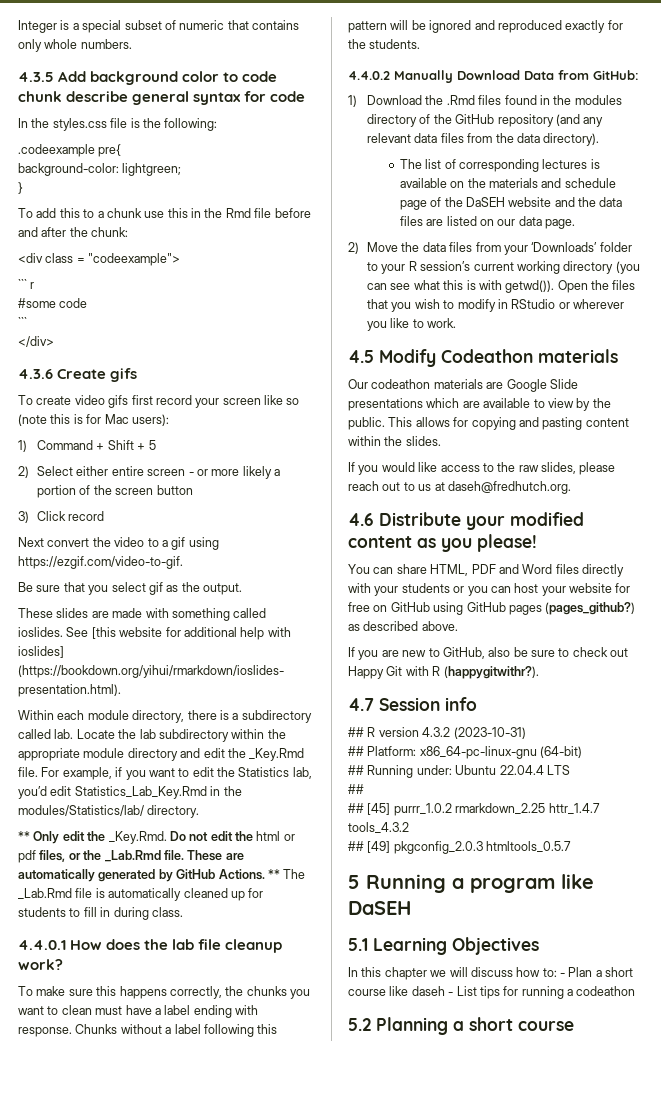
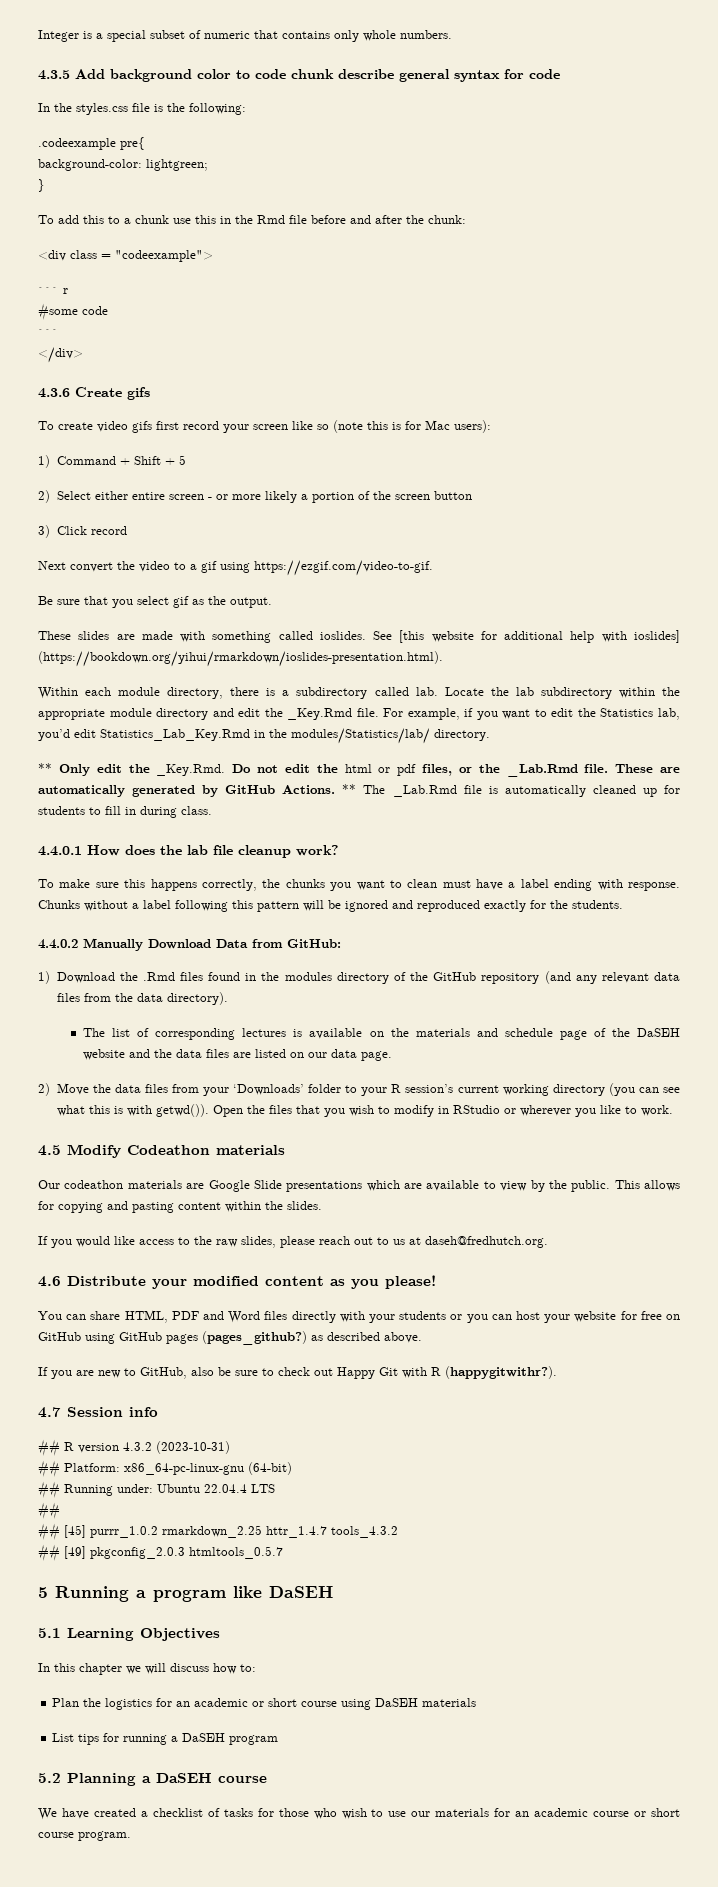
- In this chapter we will discuss how to: - Plan a short course like daseh - List tips for running a codeathon
+ In this chapter we will discuss how to:
+ Plan the logistics for an academic or short course using DaSEH materials
+ List tips for running a DaSEH program
- 5.2 Planning a short course
+ 5.2 Planning a DaSEH course
+ We have created a checklist of tasks for those who wish to use our materials for an academic course or short course program.

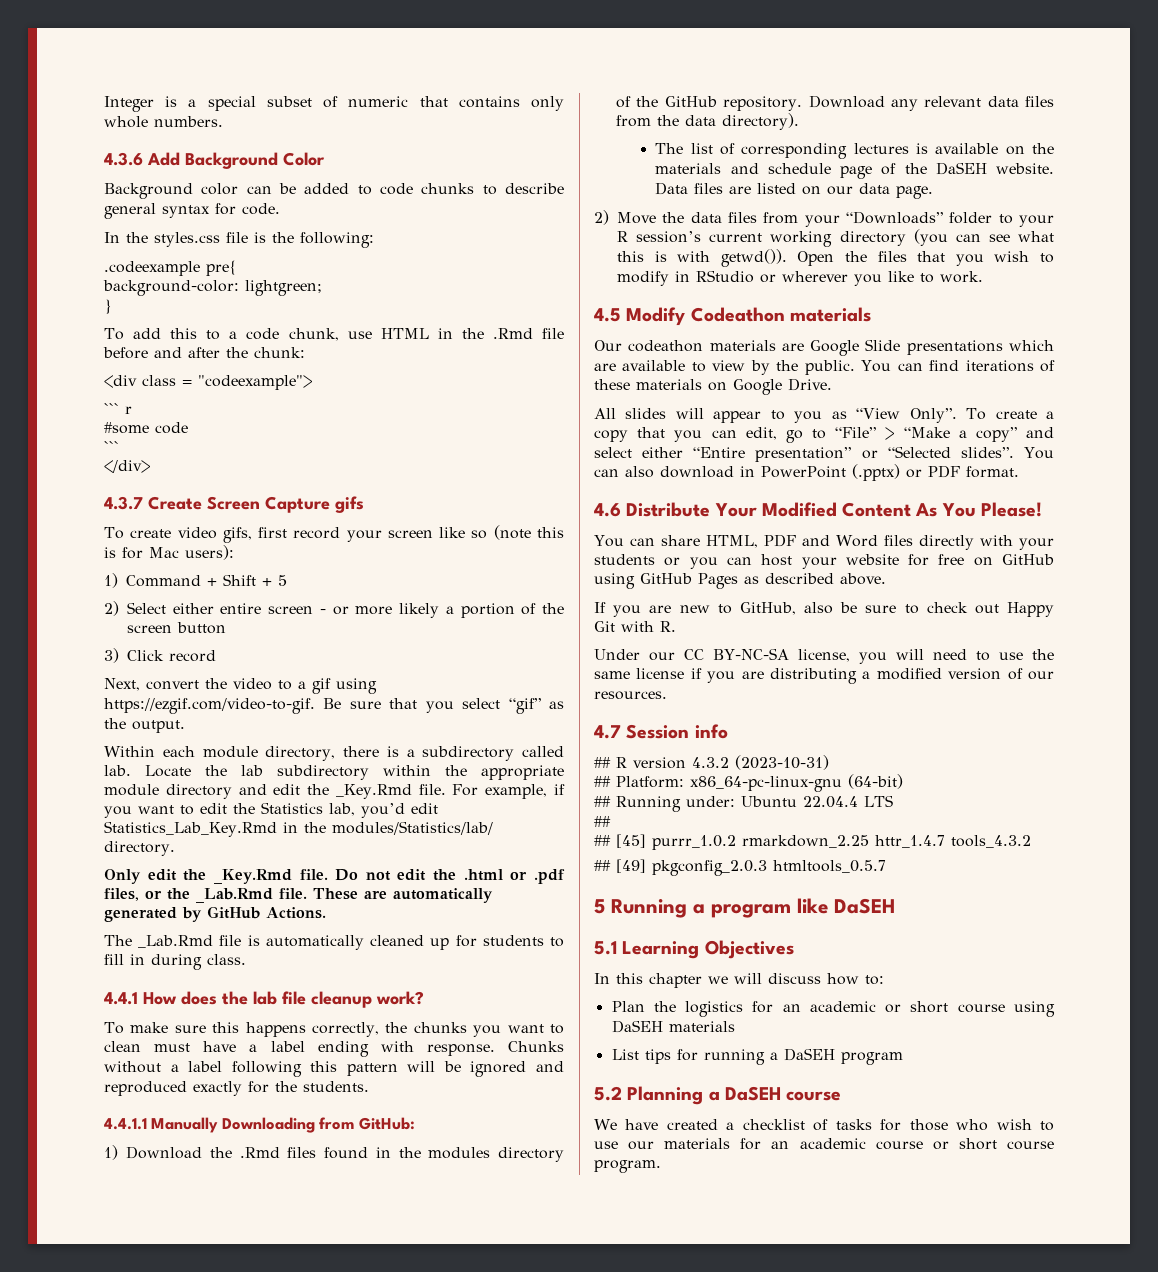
- 4.3.5 Add background color to code chunk describe general syntax for code
+ 4.3.6 Add Background Color
+ Background color can be added to code chunks to describe general syntax for code.
- To add this to a chunk use this in the Rmd file before and after the chunk:
+ To add this to a code chunk, use HTML in the .Rmd file before and after the chunk:
- 4.3.6 Create gifs
+ 4.3.7 Create Screen Capture gifs
- To create video gifs first record your screen like so (note this is for Mac users):
+ To create video gifs, first record your screen like so (note this is for Mac users):
- Next convert the video to a gif using https://ezgif.com/video-to-gif.
- Be sure that you select gif as the output.
+ Next, convert the video to a gif using https://ezgif.com/video-to-gif. Be sure that you select “gif” as the output.
- These slides are made with something called ioslides. See [this website for additional help with ioslides] (https://bookdown.org/yihui/rmarkdown/ioslides-presentation.html).
- ** Only edit the _Key.Rmd. Do not edit the html or pdf files, or the _Lab.Rmd file.
+ Only edit the _Key.Rmd file. Do not edit the .html or .pdf files, or the _Lab.Rmd file.
- These are automatically generated by GitHub Actions. ** The _Lab.Rmd file is automatically cleaned up for students to fill in during class.
+ These are automatically generated by GitHub Actions.
+ The _Lab.Rmd file is automatically cleaned up for students to fill in during class.
- 4.4.0.1 How does the lab file cleanup work?
+ 4.4.1 How does the lab file cleanup work?
- 4.4.0.2 Manually Download Data from GitHub:
+ 4.4.1.1 Manually Downloading from GitHub:
- 1) Download the .Rmd files found in the modules directory of the GitHub repository (and any relevant data files from the data directory).
+ 1) Download the .Rmd files found in the modules directory of the GitHub repository. Download any relevant data files from the data directory).
- The list of corresponding lectures is available on the materials and schedule page of the DaSEH website and the data files are listed on our data page.
+ The list of corresponding lectures is available on the materials and schedule page of the DaSEH website. Data files are listed on our data page.
- 2) Move the data files from your ‘Downloads’ folder to your R session’s current working directory (you can see what this is with getwd()).
+ 2) Move the data files from your “Downloads” folder to your R session’s current working directory (you can see what this is with getwd()).
- This allows for copying and pasting content within the slides.
- If you would like access to the raw slides, please reach out to us at daseh@fredhutch.org.
- 4.6 Distribute your modified content as you please!
+ You can find iterations of these materials on Google Drive.
+ All slides will appear to you as “View Only”. To create a copy that you can edit, go to “File” > “Make a copy” and select either “Entire presentation” or “Selected slides”. You can also download in PowerPoint (.pptx) or PDF format.
+ 4.6 Distribute Your Modified Content As You Please!
- You can share HTML, PDF and Word files directly with your students or you can host your website for free on GitHub using GitHub pages (pages_github?) as described above.
+ You can share HTML, PDF and Word files directly with your students or you can host your website for free on GitHub using GitHub Pages as described above.
- If you are new to GitHub, also be sure to check out Happy Git with R (happygitwithr?).
+ If you are new to GitHub, also be sure to check out Happy Git with R.
+ Under our CC BY-NC-SA license, you will need to use the same license if you are distributing a modified version of our resources.

